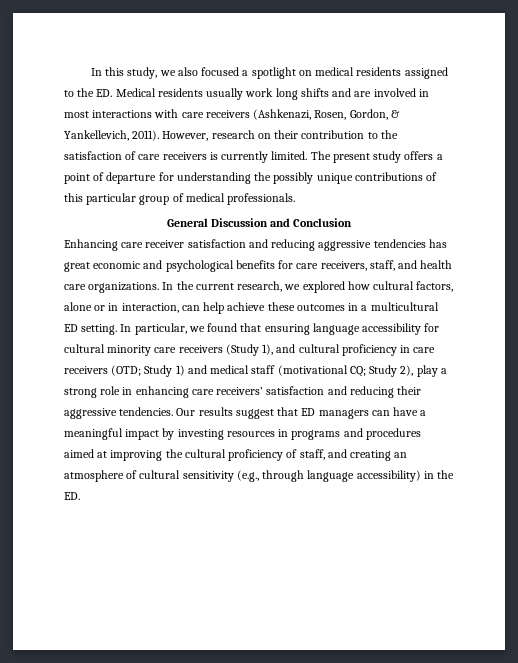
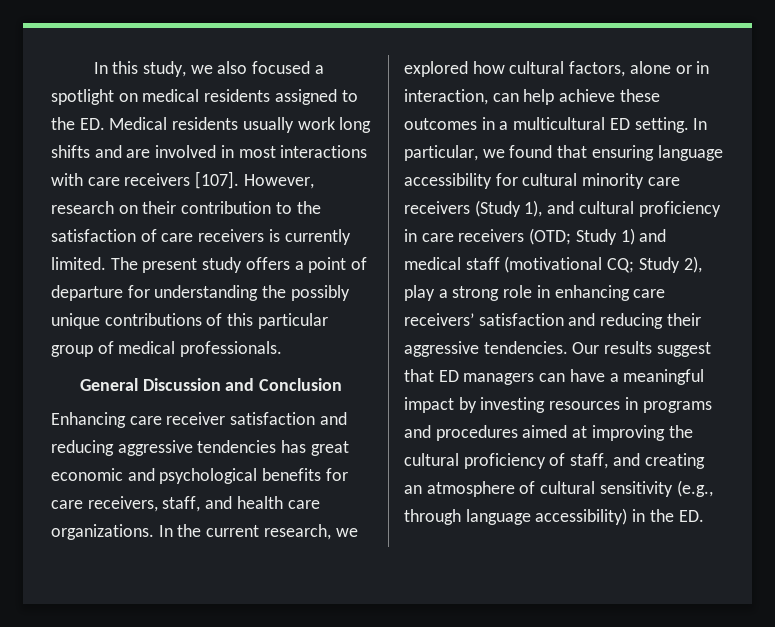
- In this study, we also focused a spotlight on medical residents assigned to the ED. Medical residents usually work long shifts and are involved in most interactions with care receivers (Ashkenazi, Rosen, Gordon, & Yankellevich, 2011).
+ In this study, we also focused a spotlight on medical residents assigned to the ED. Medical residents usually work long shifts and are involved in most interactions with care receivers [107].

